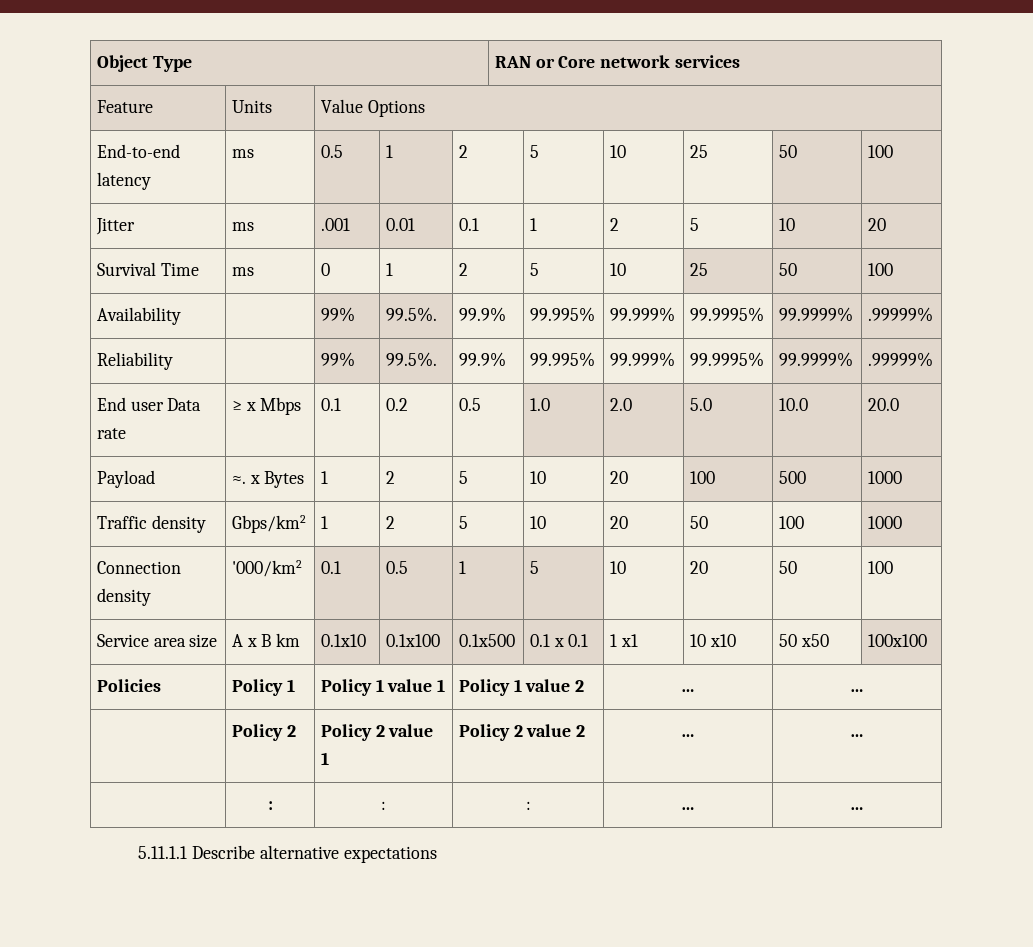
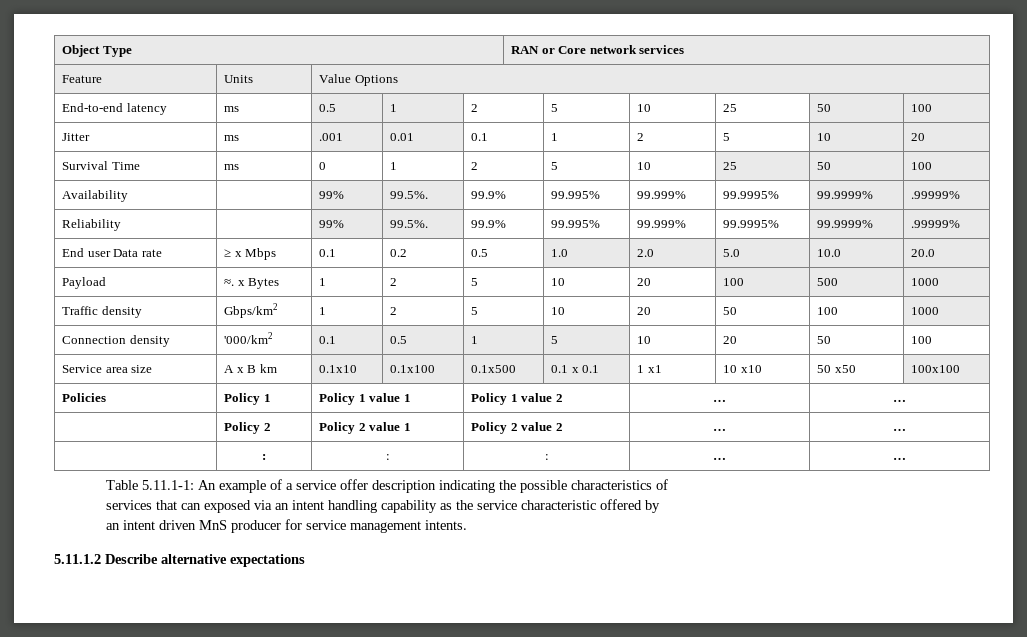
- 5.11.1.1 Describe alternative expectations
+ Table 5.11.1-1: An example of a service offer description indicating the possible characteristics of
+ services that can exposed via an intent handling capability as the service characteristic offered by
+ an intent driven MnS producer for service management intents.
+ 5.11.1.2 Describe alternative expectations

